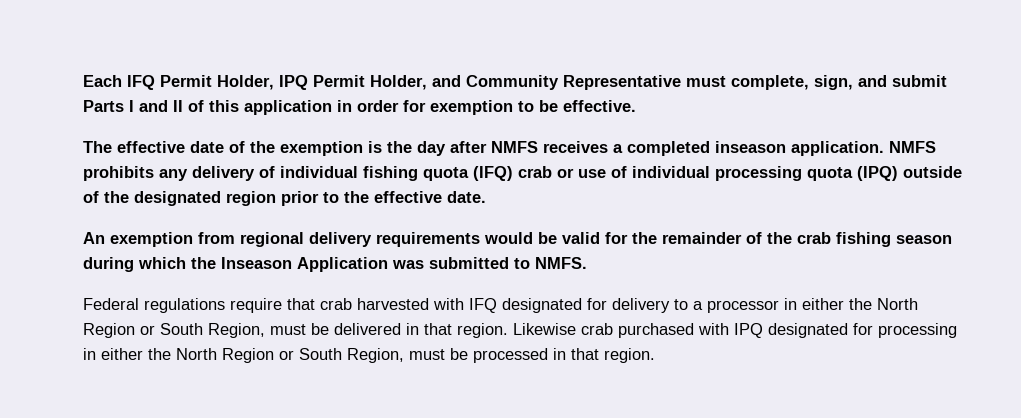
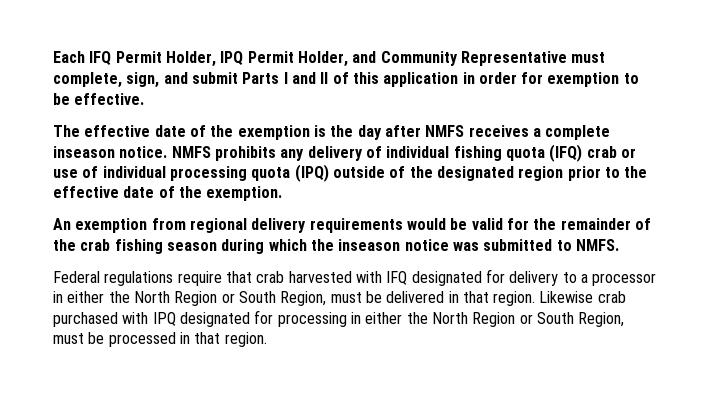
- The effective date of the exemption is the day after NMFS receives a completed inseason application.
+ The effective date of the exemption is the day after NMFS receives a complete inseason notice.
- NMFS prohibits any delivery of individual fishing quota (IFQ) crab or use of individual processing quota (IPQ) outside of the designated region prior to the effective date.
+ NMFS prohibits any delivery of individual fishing quota (IFQ) crab or use of individual processing quota (IPQ) outside of the designated region prior to the effective date of the exemption.
- An exemption from regional delivery requirements would be valid for the remainder of the crab fishing season during which the Inseason Application was submitted to NMFS.
+ An exemption from regional delivery requirements would be valid for the remainder of the crab fishing season during which the inseason notice was submitted to NMFS.

